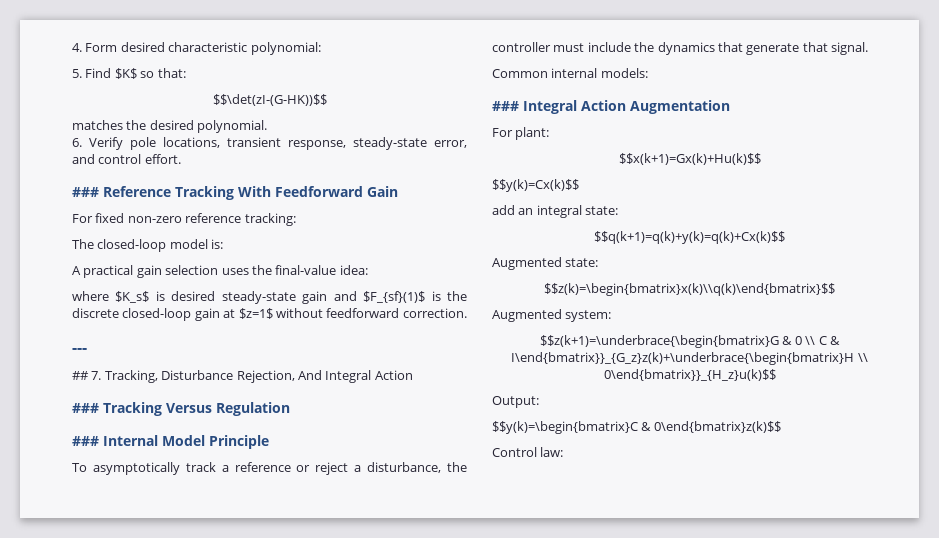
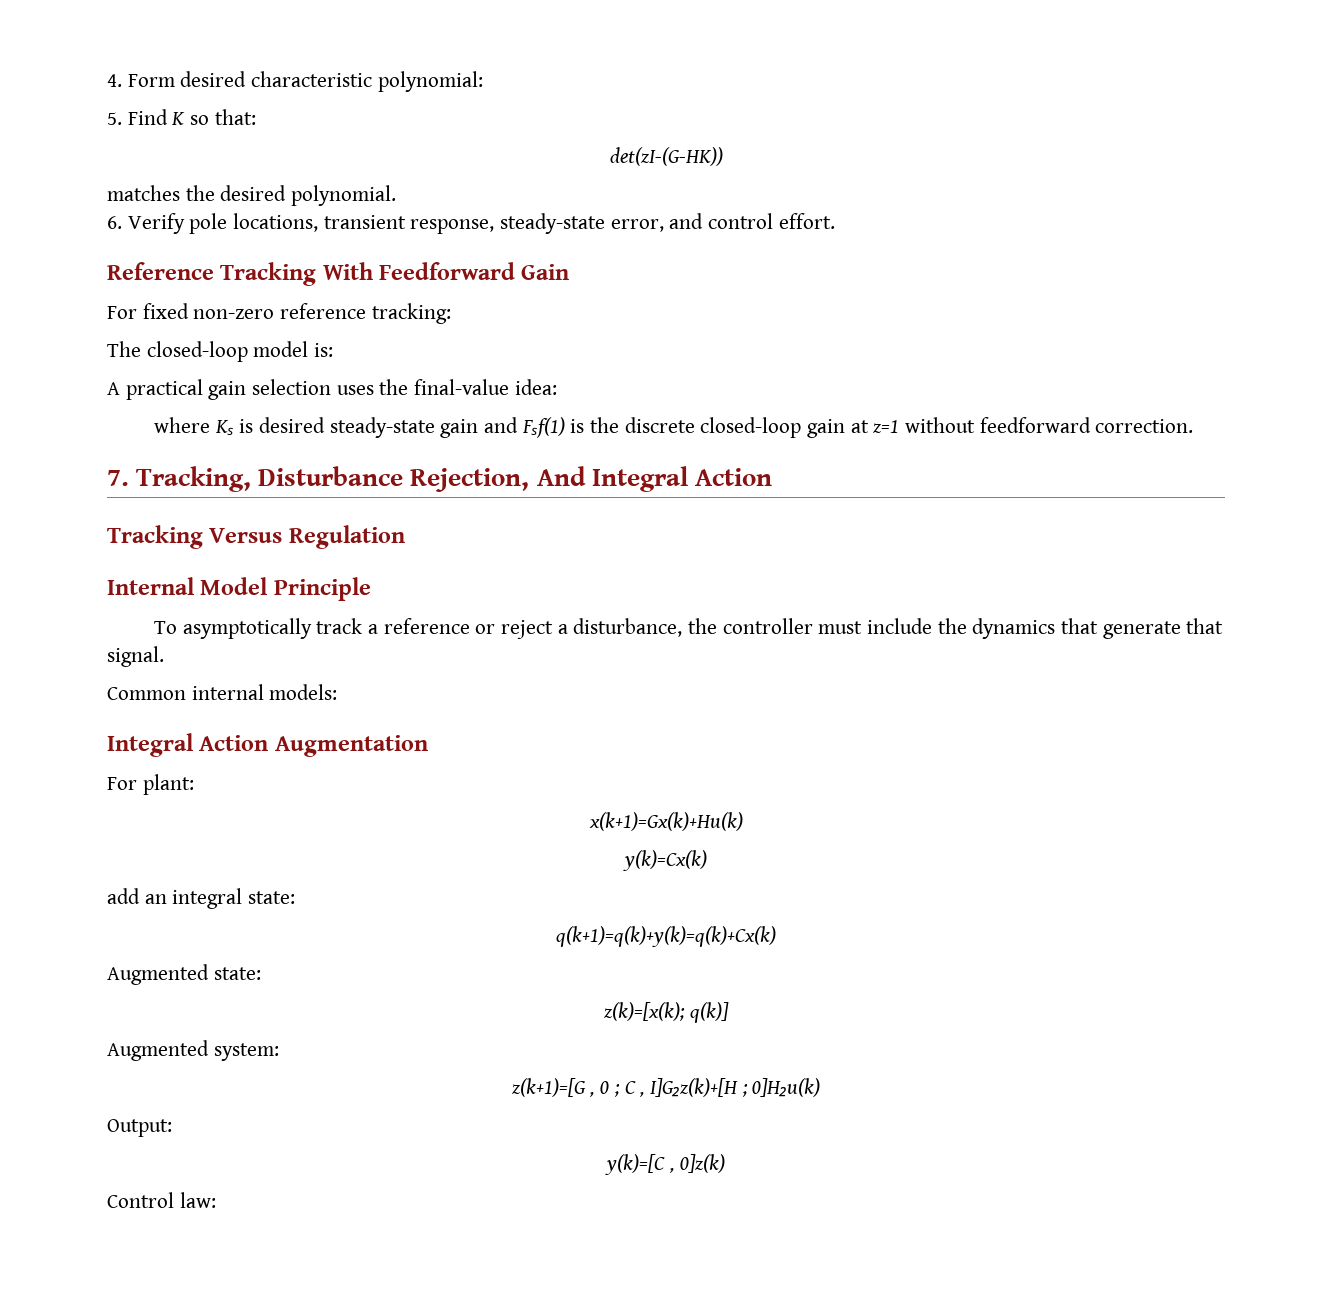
- 5. Find $K$ so that:
+ 5. Find K so that:
- $$\det(zI-(G-HK))$$
+ det(zI-(G-HK))
- ### Reference Tracking With Feedforward Gain
+ Reference Tracking With Feedforward Gain
- where $K_s$ is desired steady-state gain and $F_{sf}(1)$ is the discrete closed-loop gain at $z=1$ without feedforward correction.
+ where Kₛ is desired steady-state gain and Fₛf(1) is the discrete closed-loop gain at z=1 without feedforward correction.
- ---
- ## 7. Tracking, Disturbance Rejection, And Integral Action
+ 7. Tracking, Disturbance Rejection, And Integral Action
- ### Tracking Versus Regulation
+ Tracking Versus Regulation
- ### Internal Model Principle
+ Internal Model Principle
- ### Integral Action Augmentation
+ Integral Action Augmentation
- $$x(k+1)=Gx(k)+Hu(k)$$
- $$y(k)=Cx(k)$$
+ x(k+1)=Gx(k)+Hu(k)
+ y(k)=Cx(k)
- $$q(k+1)=q(k)+y(k)=q(k)+Cx(k)$$
+ q(k+1)=q(k)+y(k)=q(k)+Cx(k)
- $$z(k)=\begin{bmatrix}x(k)\\q(k)\end{bmatrix}$$
+ z(k)=[x(k); q(k)]
- $$z(k+1)=\underbrace{\begin{bmatrix}G & 0 \\ C & I\end{bmatrix}}_{G_z}z(k)+\underbrace{\begin{bmatrix}H \\ 0\end{bmatrix}}_{H_z}u(k)$$
+ z(k+1)=[G , 0 ; C , I]G₂z(k)+[H ; 0]H₂u(k)
  Output:
- $$y(k)=\begin{bmatrix}C & 0\end{bmatrix}z(k)$$
+ y(k)=[C , 0]z(k)

